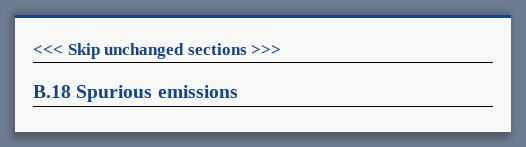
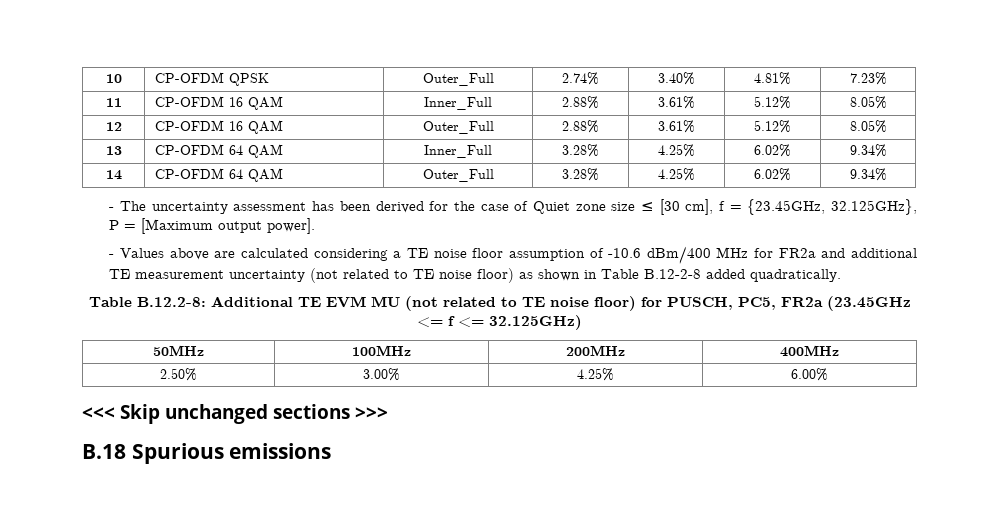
+ 10 | CP-OFDM QPSK | Outer_Full | 2.74% | 3.40% | 4.81% | 7.23%
+ 11 | CP-OFDM 16 QAM | Inner_Full | 2.88% | 3.61% | 5.12% | 8.05%
+ 12 | CP-OFDM 16 QAM | Outer_Full | 2.88% | 3.61% | 5.12% | 8.05%
+ 13 | CP-OFDM 64 QAM | Inner_Full | 3.28% | 4.25% | 6.02% | 9.34%
+ 14 | CP-OFDM 64 QAM | Outer_Full | 3.28% | 4.25% | 6.02% | 9.34%
+ - The uncertainty assessment has been derived for the case of Quiet zone size ≤ [30 cm], f = {23.45GHz, 32.125GHz}, P = [Maximum output power].
+ - Values above are calculated considering a TE noise floor assumption of -10.6 dBm/400 MHz for FR2a and additional TE measurement uncertainty (not related to TE noise floor) as shown in Table B.12-2-8 added quadratically.
+ Table B.12.2-8: Additional TE EVM MU (not related to TE noise floor) for PUSCH, PC5, FR2a (23.45GHz <= f <= 32.125GHz)
+ 50MHz | 100MHz | 200MHz | 400MHz
+ 2.50% | 3.00% | 4.25% | 6.00%

